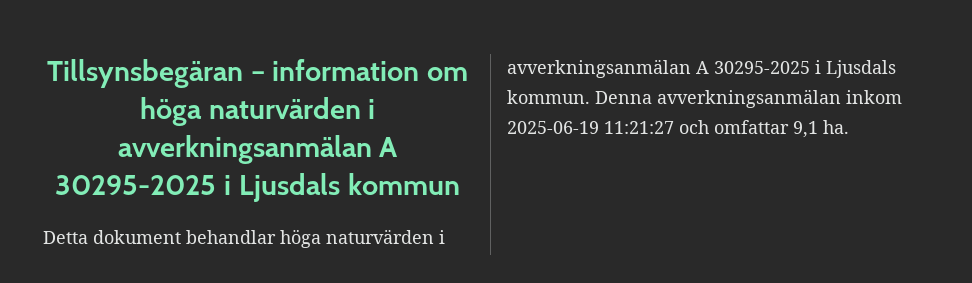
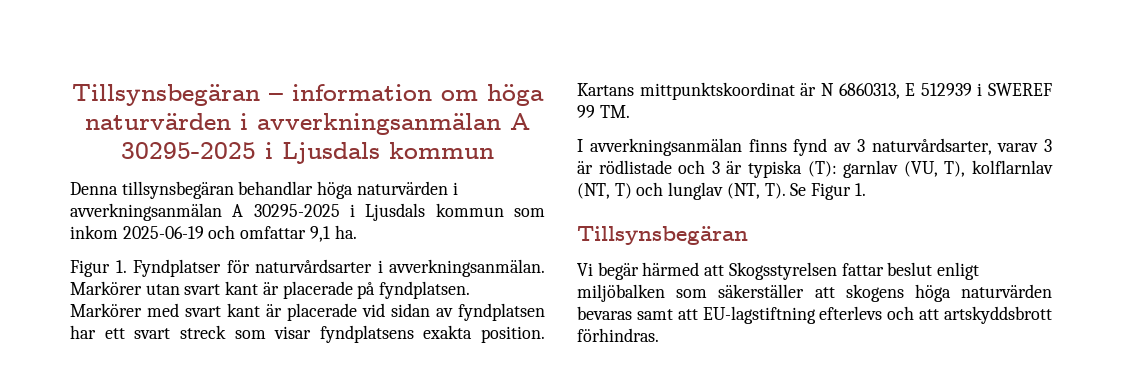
- Detta dokument behandlar höga naturvärden i avverkningsanmälan A 30295-2025 i Ljusdals kommun. Denna avverkningsanmälan inkom 2025-06-19 11:21:27 och omfattar 9,1 ha.
+ Denna tillsynsbegäran behandlar höga naturvärden i avverkningsanmälan A 30295-2025 i Ljusdals kommun som inkom 2025-06-19 och omfattar 9,1 ha.
+ Figur 1. Fyndplatser för naturvårdsarter i avverkningsanmälan. Markörer utan svart kant är placerade på fyndplatsen. Markörer med svart kant är placerade vid sidan av fyndplatsen har ett svart streck som visar fyndplatsens exakta position. Kartans mittpunktskoordinat är N 6860313, E 512939 i SWEREF 99 TM.
+ I avverkningsanmälan finns fynd av 3 naturvårdsarter, varav 3 är rödlistade och 3 är typiska (T): garnlav (VU, T), kolflarnlav (NT, T) och lunglav (NT, T). Se Figur 1.
+ Tillsynsbegäran
+ Vi begär härmed att Skogsstyrelsen fattar beslut enligt miljöbalken som säkerställer att skogens höga naturvärden bevaras samt att EU-lagstiftning efterlevs och att artskyddsbrott förhindras.

